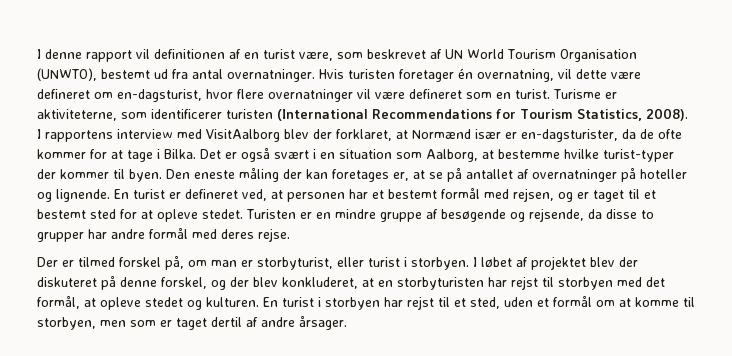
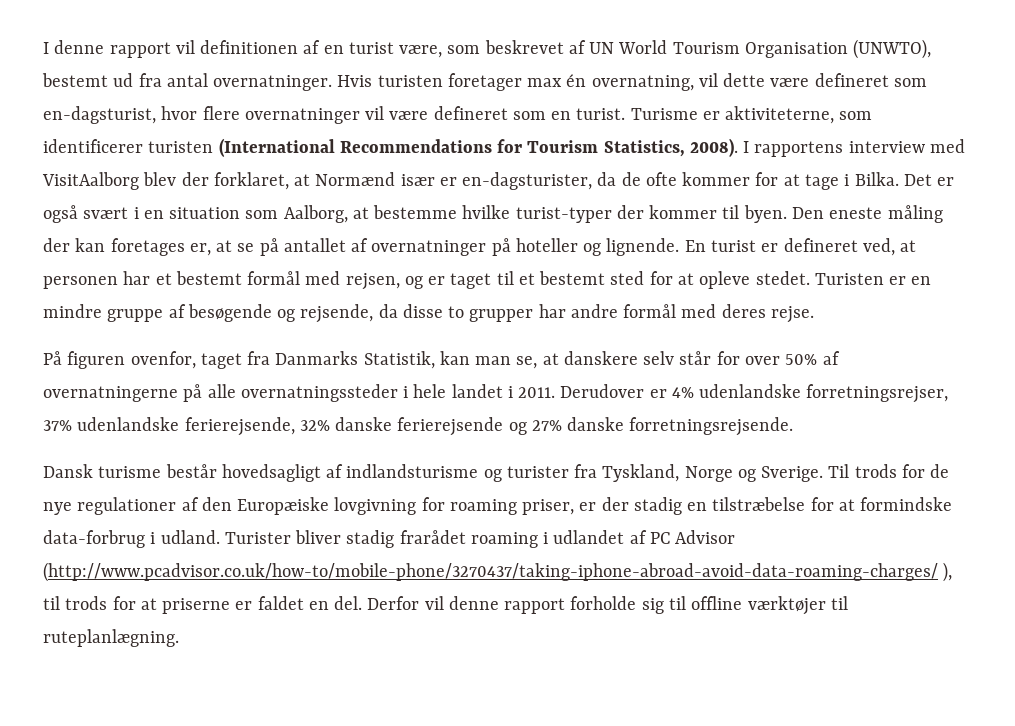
- Hvis turisten foretager én overnatning, vil dette være defineret om en-dagsturist, hvor flere overnatninger vil være defineret som en turist.
+ Hvis turisten foretager max én overnatning, vil dette være defineret som en-dagsturist, hvor flere overnatninger vil være defineret som en turist.
- Der er tilmed forskel på, om man er storbyturist, eller turist i storbyen. I løbet af projektet blev der diskuteret på denne forskel, og der blev konkluderet, at en storbyturisten har rejst til storbyen med det formål, at opleve stedet og kulturen. En turist i storbyen har rejst til et sted, uden et formål om at komme til storbyen, men som er taget dertil af andre årsager.
+ På figuren ovenfor, taget fra Danmarks Statistik, kan man se, at danskere selv står for over 50% af overnatningerne på alle overnatningssteder i hele landet i 2011. Derudover er 4% udenlandske forretningsrejser, 37% udenlandske ferierejsende, 32% danske ferierejsende og 27% danske forretningsrejsende.
+ Dansk turisme består hovedsagligt af indlandsturisme og turister fra Tyskland, Norge og Sverige. Til trods for de nye regulationer af den Europæiske lovgivning for roaming priser, er der stadig en tilstræbelse for at formindske data-forbrug i udland. Turister bliver stadig frarådet roaming i udlandet af PC Advisor (http://www.pcadvisor.co.uk/how-to/mobile-phone/3270437/taking-iphone-abroad-avoid-data-roaming-charges/ ), til trods for at priserne er faldet en del. Derfor vil denne rapport forholde sig til offline værktøjer til ruteplanlægning.

